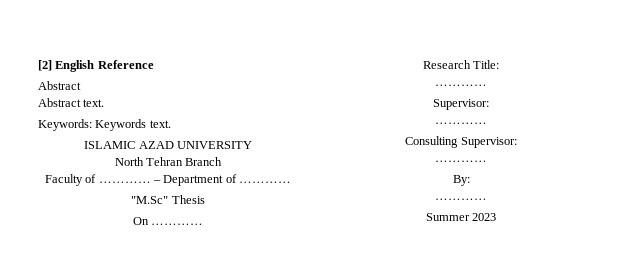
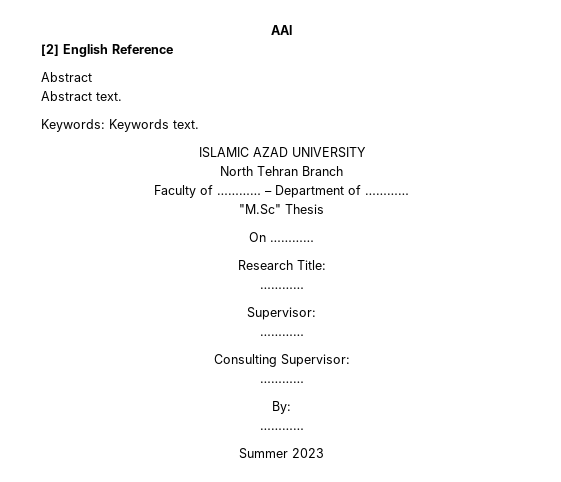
+ AAl

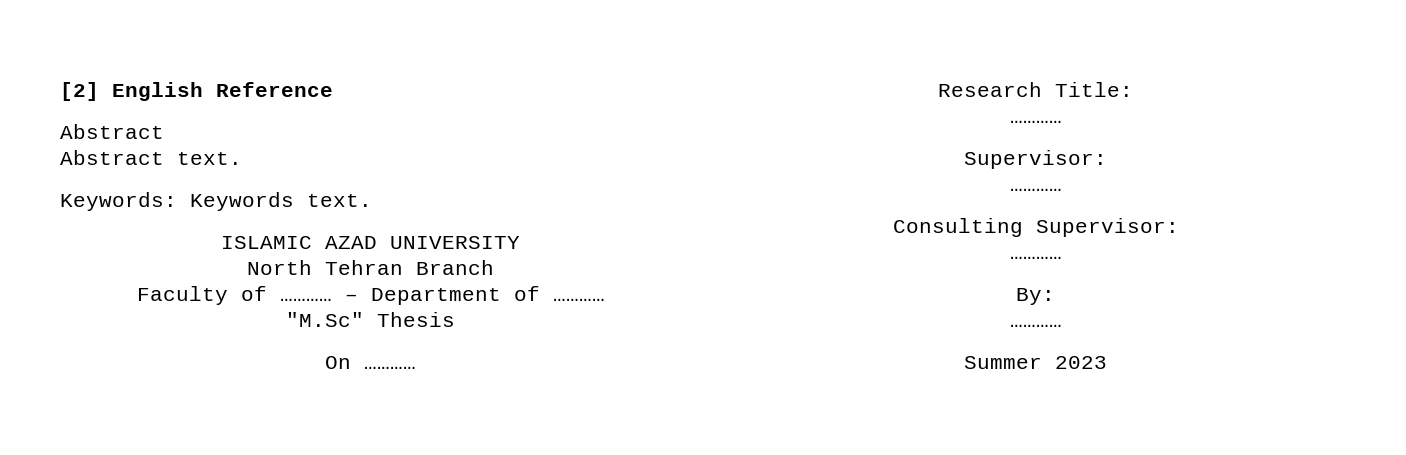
- AAl

